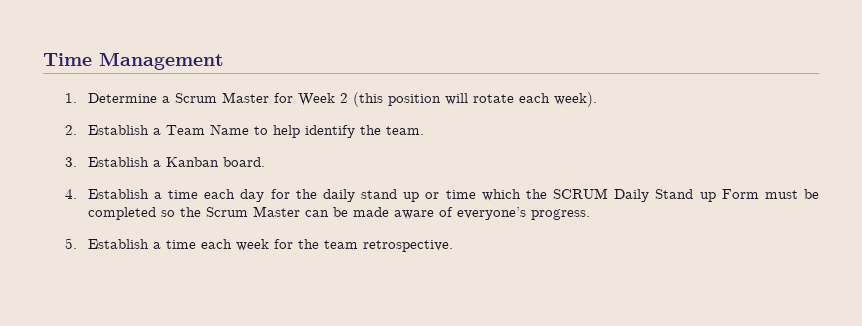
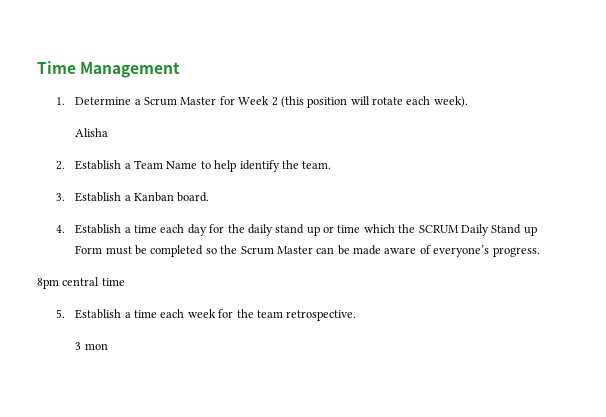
+ Alisha
+ 8pm central time
+ 3 mon

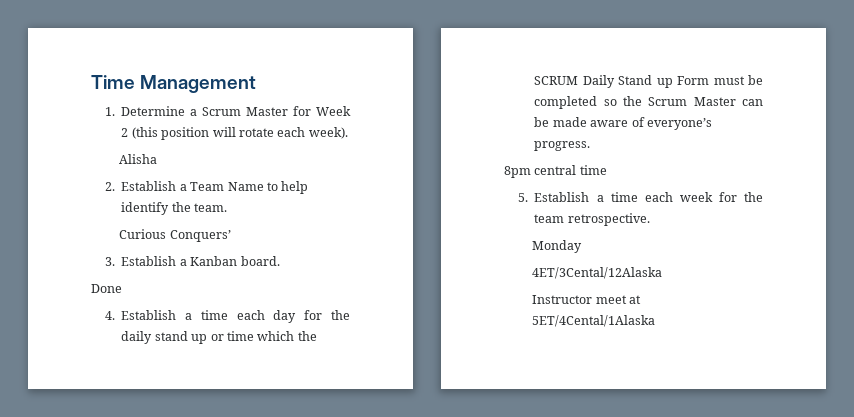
+ Curious Conquers’
+ Done
- 3 mon
+ Monday
+ 4ET/3Cental/12Alaska
+ Instructor meet at 5ET/4Cental/1Alaska

